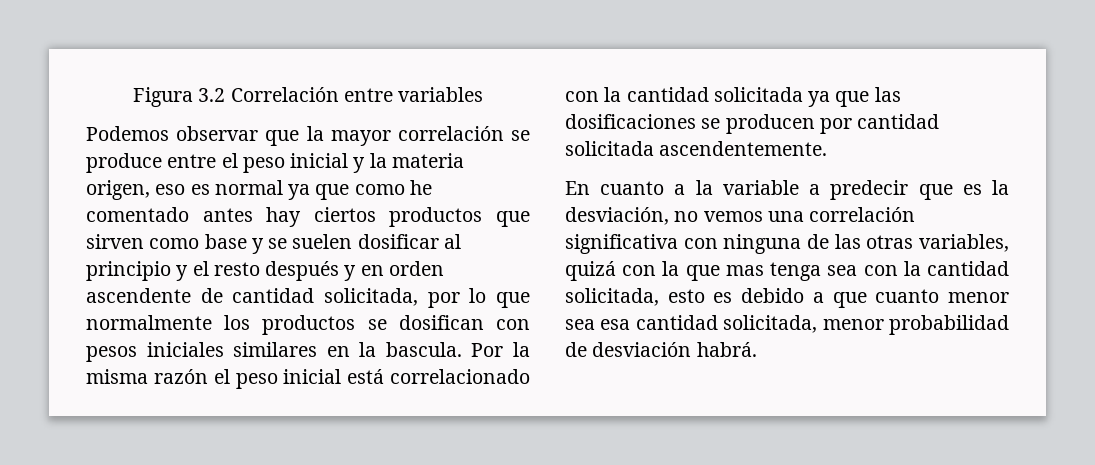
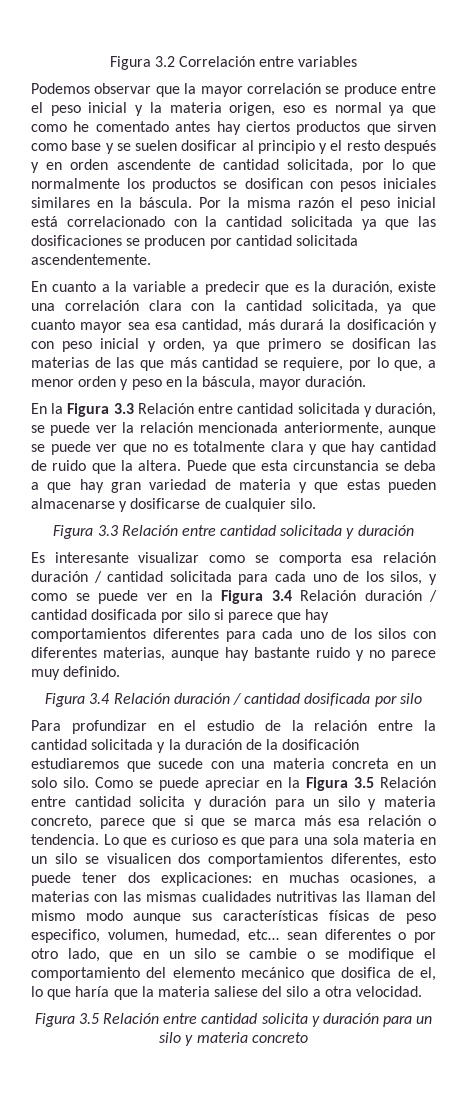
- Podemos observar que la mayor correlación se produce entre el peso inicial y la materia origen, eso es normal ya que como he comentado antes hay ciertos productos que sirven como base y se suelen dosificar al principio y el resto después y en orden ascendente de cantidad solicitada, por lo que normalmente los productos se dosifican con pesos iniciales similares en la bascula.
+ Podemos observar que la mayor correlación se produce entre el peso inicial y la materia origen, eso es normal ya que como he comentado antes hay ciertos productos que sirven como base y se suelen dosificar al principio y el resto después y en orden ascendente de cantidad solicitada, por lo que normalmente los productos se dosifican con pesos iniciales similares en la báscula.
- En cuanto a la variable a predecir que es la desviación, no vemos una correlación significativa con ninguna de las otras variables, quizá con la que mas tenga sea con la cantidad solicitada, esto es debido a que cuanto menor sea esa cantidad solicitada, menor probabilidad de desviación habrá.
+ En cuanto a la variable a predecir que es la duración, existe una correlación clara con la cantidad solicitada, ya que cuanto mayor sea esa cantidad, más durará la dosificación y con peso inicial y orden, ya que primero se dosifican las materias de las que más cantidad se requiere, por lo que, a menor orden y peso en la báscula, mayor duración.
+ En la Figura 3.3 Relación entre cantidad solicitada y duración, se puede ver la relación mencionada anteriormente, aunque se puede ver que no es totalmente clara y que hay cantidad de ruido que la altera. Puede que esta circunstancia se deba a que hay gran variedad de materia y que estas pueden almacenarse y dosificarse de cualquier silo.
+ Figura 3.3 Relación entre cantidad solicitada y duración
+ Es interesante visualizar como se comporta esa relación duración / cantidad solicitada para cada uno de los silos, y como se puede ver en la Figura 3.4 Relación duración / cantidad dosificada por silo si parece que hay comportamientos diferentes para cada uno de los silos con diferentes materias, aunque hay bastante ruido y no parece muy definido.
+ Figura 3.4 Relación duración / cantidad dosificada por silo
+ Para profundizar en el estudio de la relación entre la cantidad solicitada y la duración de la dosificación estudiaremos que sucede con una materia concreta en un solo silo. Como se puede apreciar en la Figura 3.5 Relación entre cantidad solicita y duración para un silo y materia concreto, parece que si que se marca más esa relación o tendencia. Lo que es curioso es que para una sola materia en un silo se visualicen dos comportamientos diferentes, esto puede tener dos explicaciones: en muchas ocasiones, a materias con las mismas cualidades nutritivas las llaman del mismo modo aunque sus características físicas de peso especifico, volumen, humedad, etc… sean diferentes o por otro lado, que en un silo se cambie o se modifique el comportamiento del elemento mecánico que dosifica de el, lo que haría que la materia saliese del silo a otra velocidad.
+ Figura 3.5 Relación entre cantidad solicita y duración para un silo y materia concreto

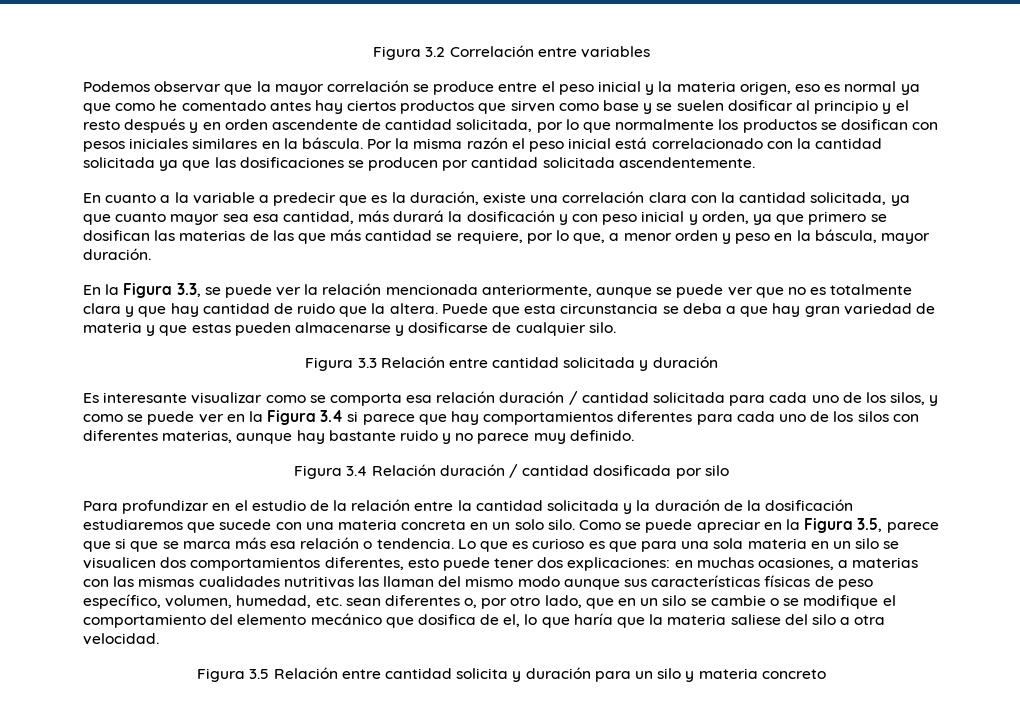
- En la Figura 3.3 Relación entre cantidad solicitada y duración, se puede ver la relación mencionada anteriormente, aunque se puede ver que no es totalmente clara y que hay cantidad de ruido que la altera.
+ En la Figura 3.3, se puede ver la relación mencionada anteriormente, aunque se puede ver que no es totalmente clara y que hay cantidad de ruido que la altera.
- Es interesante visualizar como se comporta esa relación duración / cantidad solicitada para cada uno de los silos, y como se puede ver en la Figura 3.4 Relación duración / cantidad dosificada por silo si parece que hay comportamientos diferentes para cada uno de los silos con diferentes materias, aunque hay bastante ruido y no parece muy definido.
+ Es interesante visualizar como se comporta esa relación duración / cantidad solicitada para cada uno de los silos, y como se puede ver en la Figura 3.4 si parece que hay comportamientos diferentes para cada uno de los silos con diferentes materias, aunque hay bastante ruido y no parece muy definido.
- Como se puede apreciar en la Figura 3.5 Relación entre cantidad solicita y duración para un silo y materia concreto, parece que si que se marca más esa relación o tendencia.
+ Como se puede apreciar en la Figura 3.5, parece que si que se marca más esa relación o tendencia.
- en muchas ocasiones, a materias con las mismas cualidades nutritivas las llaman del mismo modo aunque sus características físicas de peso especifico, volumen, humedad, etc… sean diferentes o por otro lado, que en un silo se cambie o se modifique el comportamiento del elemento mecánico que dosifica de el, lo que haría que la materia saliese del silo a otra velocidad.
+ en muchas ocasiones, a materias con las mismas cualidades nutritivas las llaman del mismo modo aunque sus características físicas de peso específico, volumen, humedad, etc. sean diferentes o, por otro lado, que en un silo se cambie o se modifique el comportamiento del elemento mecánico que dosifica de el, lo que haría que la materia saliese del silo a otra velocidad.

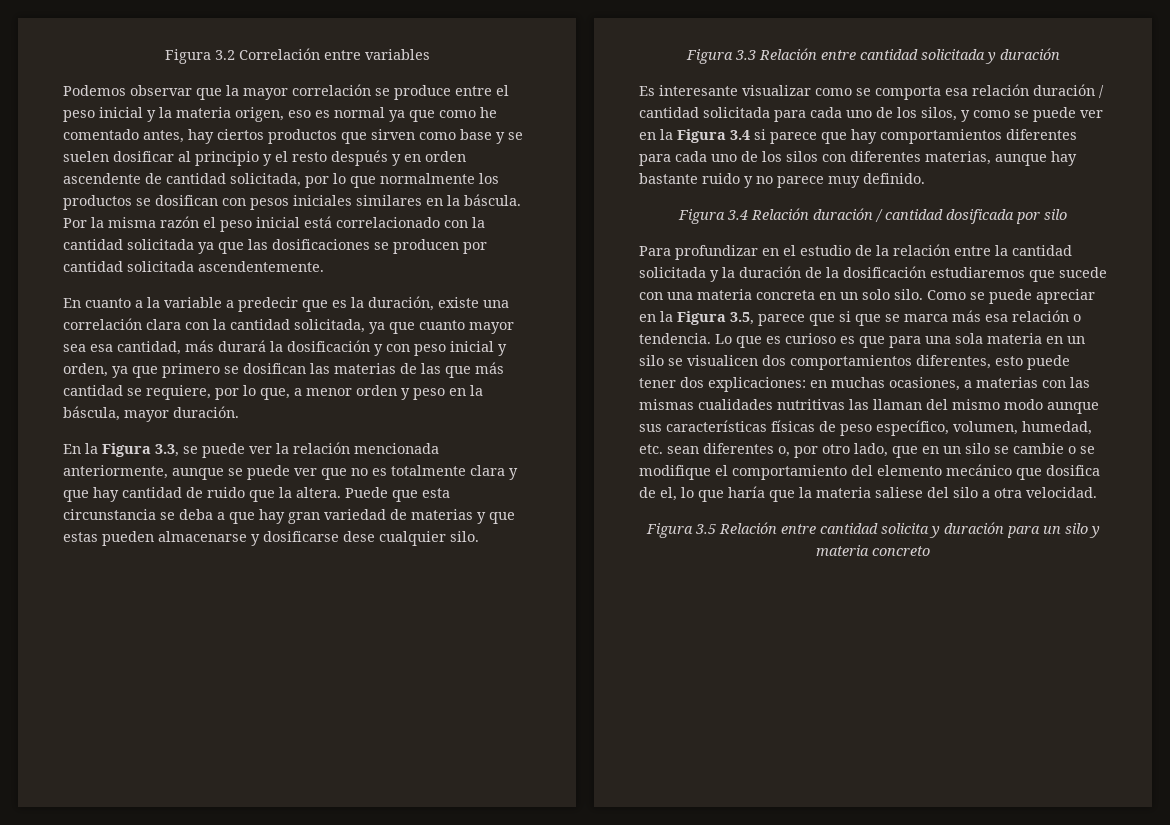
- Podemos observar que la mayor correlación se produce entre el peso inicial y la materia origen, eso es normal ya que como he comentado antes hay ciertos productos que sirven como base y se suelen dosificar al principio y el resto después y en orden ascendente de cantidad solicitada, por lo que normalmente los productos se dosifican con pesos iniciales similares en la báscula.
+ Podemos observar que la mayor correlación se produce entre el peso inicial y la materia origen, eso es normal ya que como he comentado antes, hay ciertos productos que sirven como base y se suelen dosificar al principio y el resto después y en orden ascendente de cantidad solicitada, por lo que normalmente los productos se dosifican con pesos iniciales similares en la báscula.
- Puede que esta circunstancia se deba a que hay gran variedad de materia y que estas pueden almacenarse y dosificarse de cualquier silo.
+ Puede que esta circunstancia se deba a que hay gran variedad de materias y que estas pueden almacenarse y dosificarse dese cualquier silo.

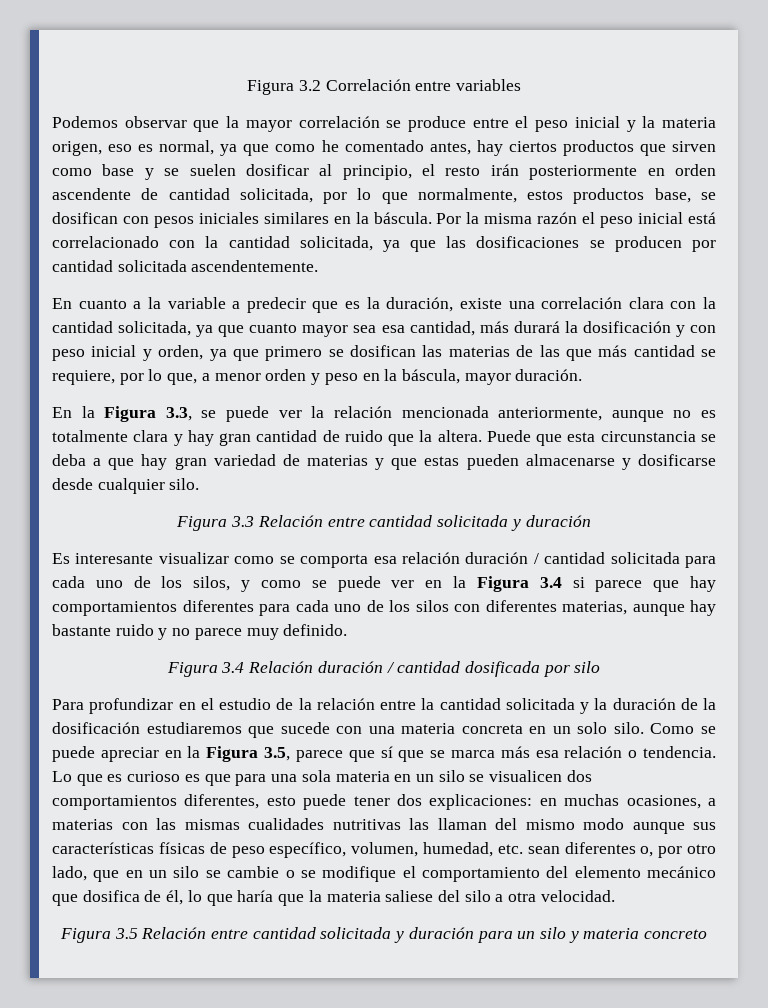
- Podemos observar que la mayor correlación se produce entre el peso inicial y la materia origen, eso es normal ya que como he comentado antes, hay ciertos productos que sirven como base y se suelen dosificar al principio y el resto después y en orden ascendente de cantidad solicitada, por lo que normalmente los productos se dosifican con pesos iniciales similares en la báscula.
+ Podemos observar que la mayor correlación se produce entre el peso inicial y la materia origen, eso es normal, ya que como he comentado antes, hay ciertos productos que sirven como base y se suelen dosificar al principio, el resto irán posteriormente en orden ascendente de cantidad solicitada, por lo que normalmente, estos productos base, se dosifican con pesos iniciales similares en la báscula.
- Por la misma razón el peso inicial está correlacionado con la cantidad solicitada ya que las dosificaciones se producen por cantidad solicitada ascendentemente.
+ Por la misma razón el peso inicial está correlacionado con la cantidad solicitada, ya que las dosificaciones se producen por cantidad solicitada ascendentemente.
- En la Figura 3.3, se puede ver la relación mencionada anteriormente, aunque se puede ver que no es totalmente clara y que hay cantidad de ruido que la altera.
+ En la Figura 3.3, se puede ver la relación mencionada anteriormente, aunque no es totalmente clara y hay gran cantidad de ruido que la altera.
- Puede que esta circunstancia se deba a que hay gran variedad de materias y que estas pueden almacenarse y dosificarse dese cualquier silo.
+ Puede que esta circunstancia se deba a que hay gran variedad de materias y que estas pueden almacenarse y dosificarse desde cualquier silo.
- Como se puede apreciar en la Figura 3.5, parece que si que se marca más esa relación o tendencia.
+ Como se puede apreciar en la Figura 3.5, parece que sí que se marca más esa relación o tendencia.
- en muchas ocasiones, a materias con las mismas cualidades nutritivas las llaman del mismo modo aunque sus características físicas de peso específico, volumen, humedad, etc. sean diferentes o, por otro lado, que en un silo se cambie o se modifique el comportamiento del elemento mecánico que dosifica de el, lo que haría que la materia saliese del silo a otra velocidad.
+ en muchas ocasiones, a materias con las mismas cualidades nutritivas las llaman del mismo modo aunque sus características físicas de peso específico, volumen, humedad, etc. sean diferentes o, por otro lado, que en un silo se cambie o se modifique el comportamiento del elemento mecánico que dosifica de él, lo que haría que la materia saliese del silo a otra velocidad.
- Figura 3.5 Relación entre cantidad solicita y duración para un silo y materia concreto
+ Figura 3.5 Relación entre cantidad solicitada y duración para un silo y materia concreto

